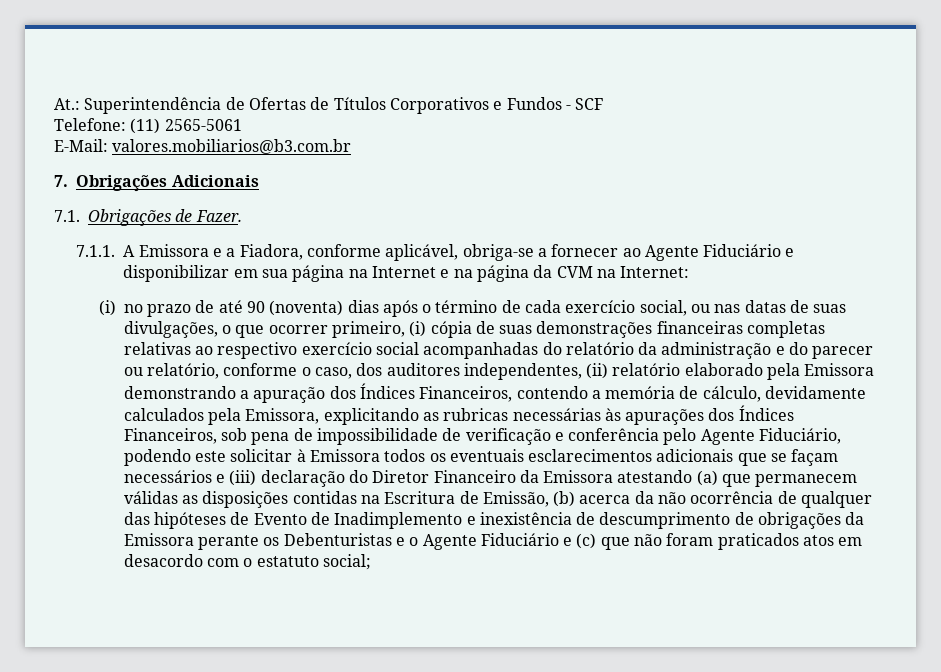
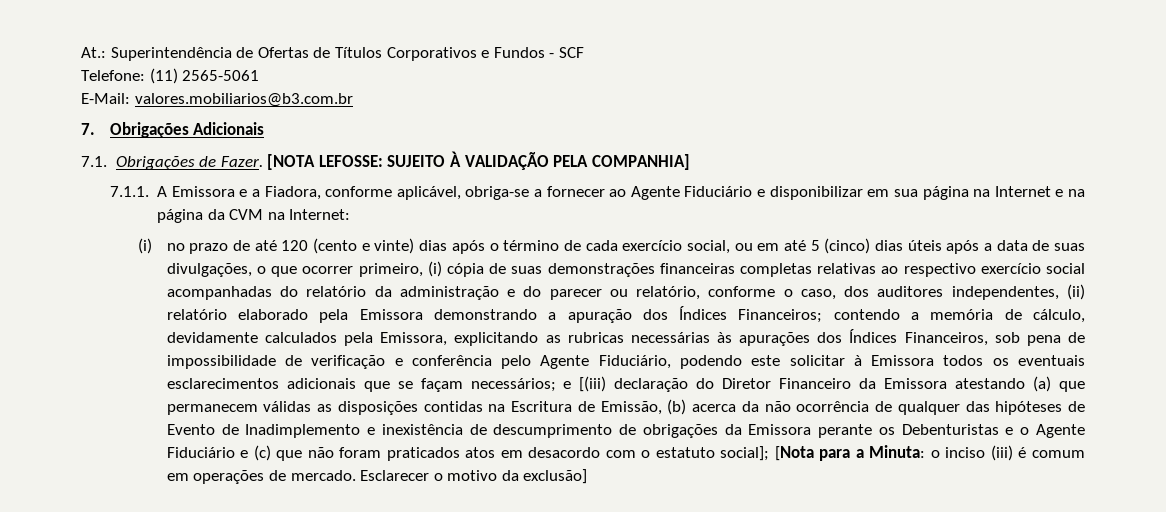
+ [NOTA LEFOSSE: SUJEITO À VALIDAÇÃO PELA COMPANHIA]
- (i) no prazo de até 90 (noventa) dias após o término de cada exercício social, ou nas datas de suas divulgações, o que ocorrer primeiro, (i) cópia de suas demonstrações financeiras completas relativas ao respectivo exercício social acompanhadas do relatório da administração e do parecer ou relatório, conforme o caso, dos auditores independentes, (ii) relatório elaborado pela Emissora demonstrando a apuração dos Índices Financeiros, contendo a memória de cálculo, devidamente calculados pela Emissora, explicitando as rubricas necessárias às apurações dos Índices Financeiros, sob pena de impossibilidade de verificação e conferência pelo Agente Fiduciário, podendo este solicitar à Emissora todos os eventuais esclarecimentos adicionais que se façam necessários e (iii) declaração do Diretor Financeiro da Emissora atestando (a) que permanecem válidas as disposições contidas na Escritura de Emissão, (b) acerca da não ocorrência de qualquer das hipóteses de Evento de Inadimplemento e inexistência de descumprimento de obrigações da Emissora perante os Debenturistas e o Agente Fiduciário e (c) que não foram praticados atos em desacordo com o estatuto social;
+ (i) no prazo de até 120 (cento e vinte) dias após o término de cada exercício social, ou em até 5 (cinco) dias úteis após a data de suas divulgações, o que ocorrer primeiro, (i) cópia de suas demonstrações financeiras completas relativas ao respectivo exercício social acompanhadas do relatório da administração e do parecer ou relatório, conforme o caso, dos auditores independentes, (ii) relatório elaborado pela Emissora demonstrando a apuração dos Índices Financeiros; contendo a memória de cálculo, devidamente calculados pela Emissora, explicitando as rubricas necessárias às apurações dos Índices Financeiros, sob pena de impossibilidade de verificação e conferência pelo Agente Fiduciário, podendo este solicitar à Emissora todos os eventuais esclarecimentos adicionais que se façam necessários; e [(iii) declaração do Diretor Financeiro da Emissora atestando (a) que permanecem válidas as disposições contidas na Escritura de Emissão, (b) acerca da não ocorrência de qualquer das hipóteses de Evento de Inadimplemento e inexistência de descumprimento de obrigações da Emissora perante os Debenturistas e o Agente Fiduciário e (c) que não foram praticados atos em desacordo com o estatuto social]; [Nota para a Minuta: o inciso (iii) é comum em operações de mercado. Esclarecer o motivo da exclusão]

